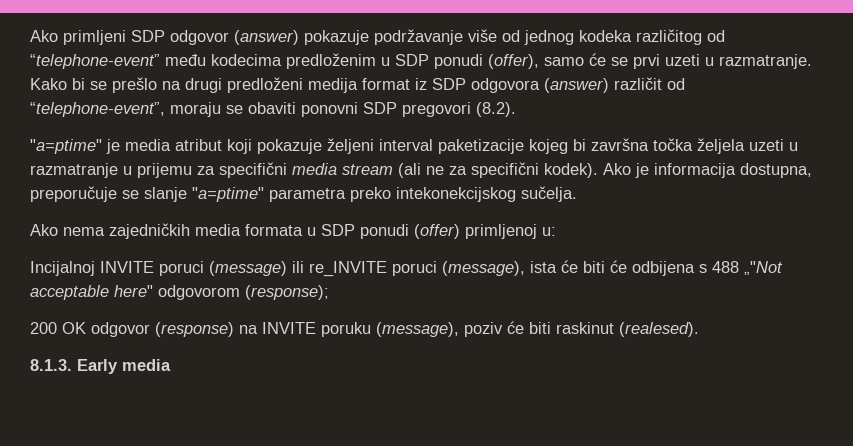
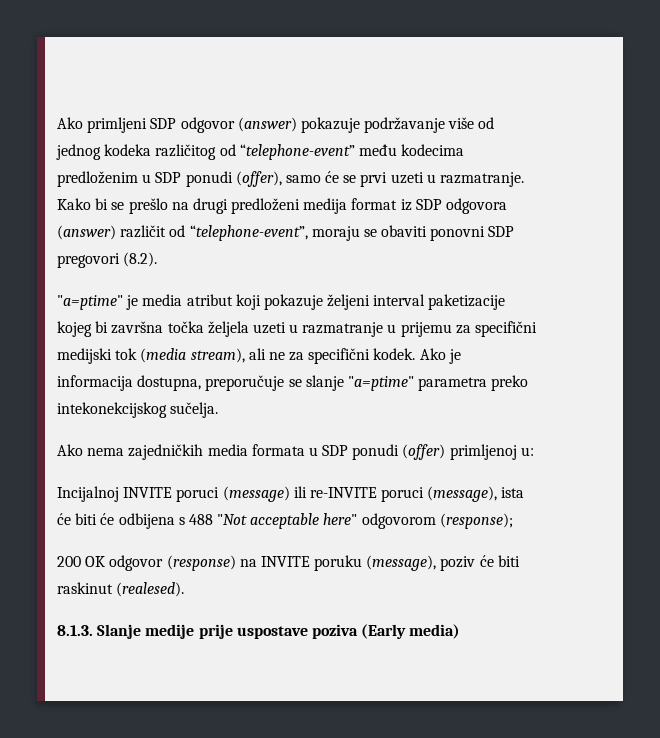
- "a=ptime" je media atribut koji pokazuje željeni interval paketizacije kojeg bi završna točka željela uzeti u razmatranje u prijemu za specifični media stream (ali ne za specifični kodek).
+ "a=ptime" je media atribut koji pokazuje željeni interval paketizacije kojeg bi završna točka željela uzeti u razmatranje u prijemu za specifični medijski tok (media stream), ali ne za specifični kodek.
- Incijalnoj INVITE poruci (message) ili re_INVITE poruci (message), ista će biti će odbijena s 488 „"Not acceptable here" odgovorom (response);
+ Incijalnoj INVITE poruci (message) ili re-INVITE poruci (message), ista će biti će odbijena s 488 "Not acceptable here" odgovorom (response);
- 8.1.3. Early media
+ 8.1.3. Slanje medije prije uspostave poziva (Early media)

